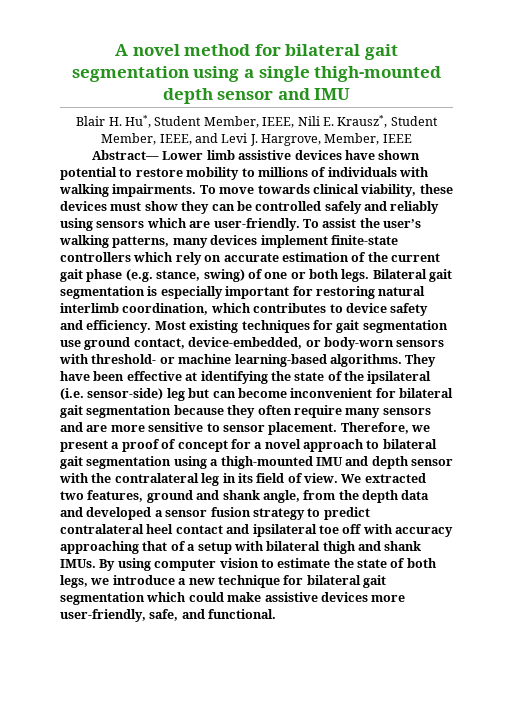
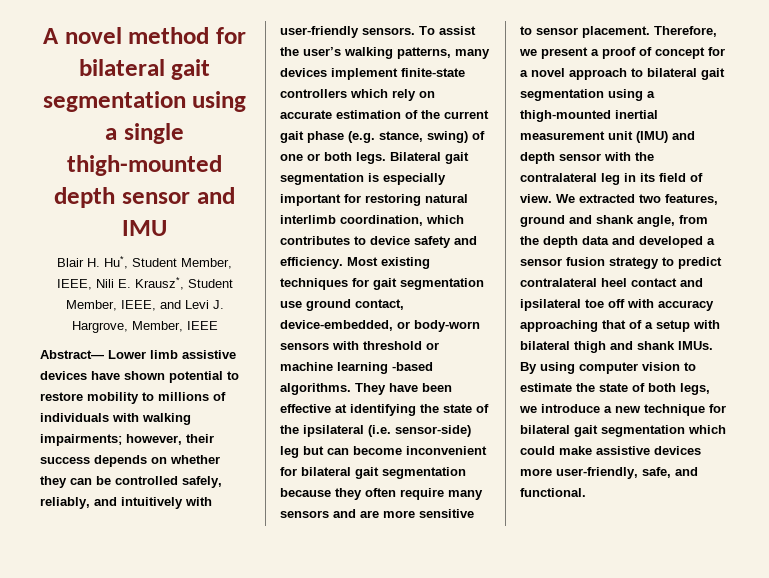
- Abstract— Lower limb assistive devices have shown potential to restore mobility to millions of individuals with walking impairments. To move towards clinical viability, these devices must show they can be controlled safely and reliably using sensors which are user-friendly.
+ Abstract— Lower limb assistive devices have shown potential to restore mobility to millions of individuals with walking impairments; however, their success depends on whether they can be controlled safely, reliably, and intuitively with user-friendly sensors.
- Most existing techniques for gait segmentation use ground contact, device-embedded, or body-worn sensors with threshold- or machine learning-based algorithms.
+ Most existing techniques for gait segmentation use ground contact, device-embedded, or body-worn sensors with threshold or machine learning -based algorithms.
- Therefore, we present a proof of concept for a novel approach to bilateral gait segmentation using a thigh-mounted IMU and depth sensor with the contralateral leg in its field of view.
+ Therefore, we present a proof of concept for a novel approach to bilateral gait segmentation using a thigh-mounted inertial measurement unit (IMU) and depth sensor with the contralateral leg in its field of view.

